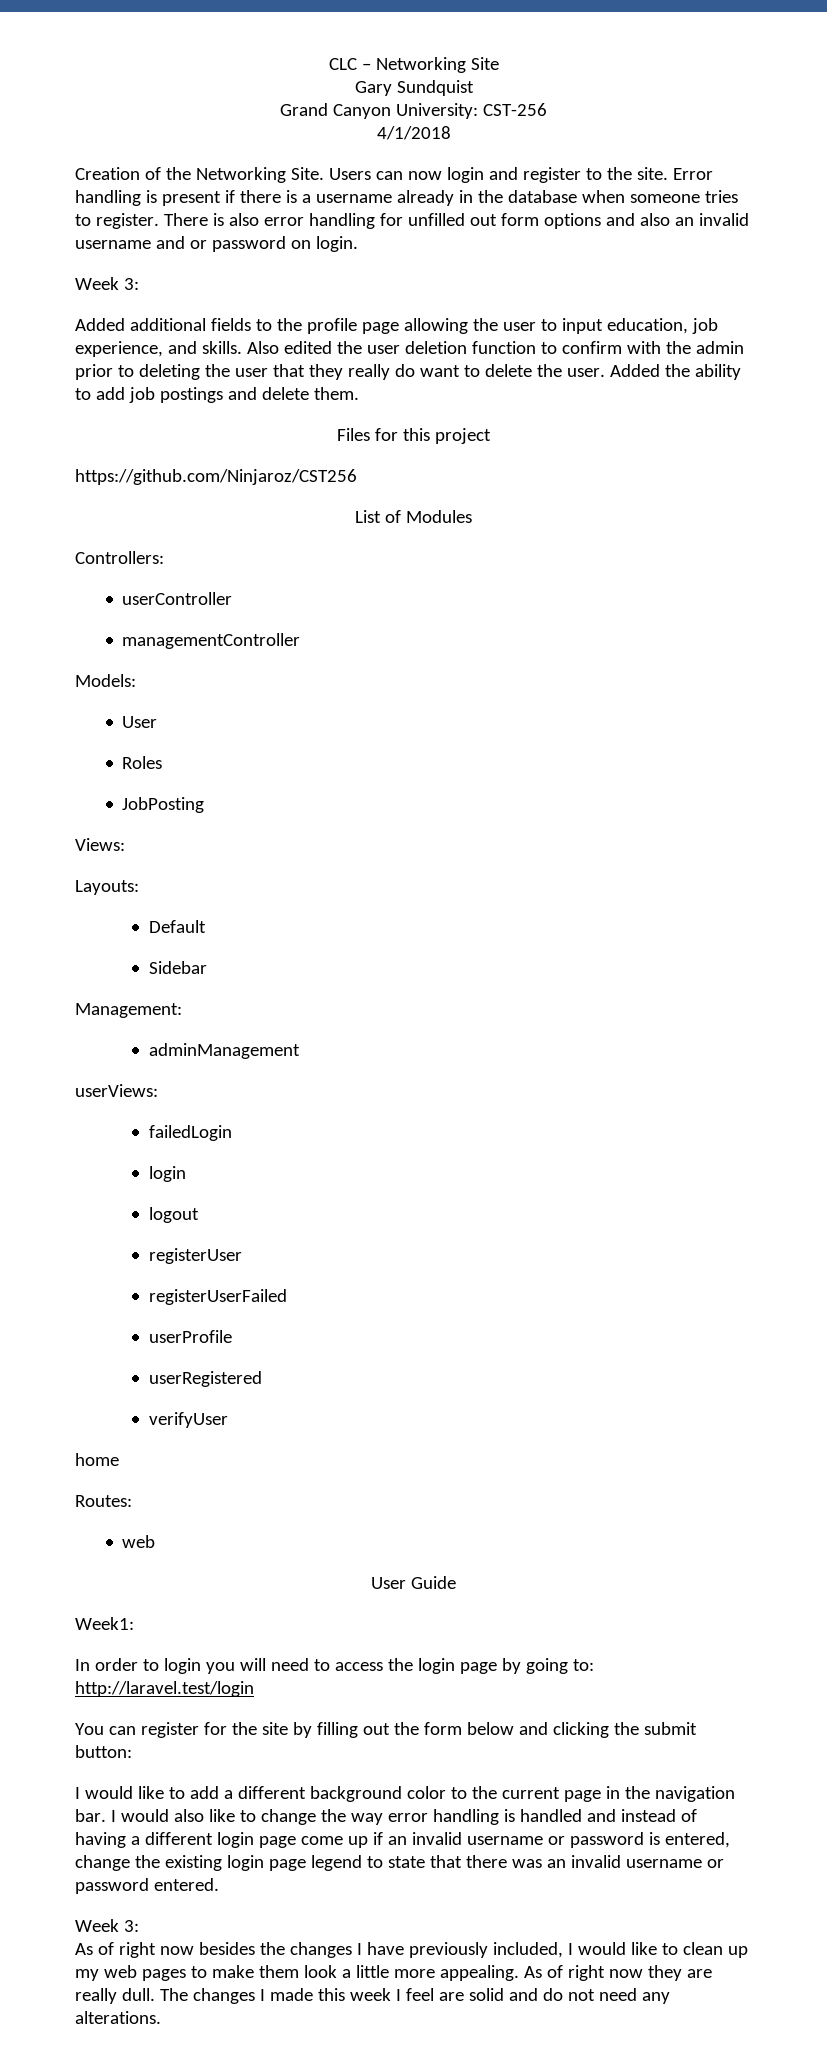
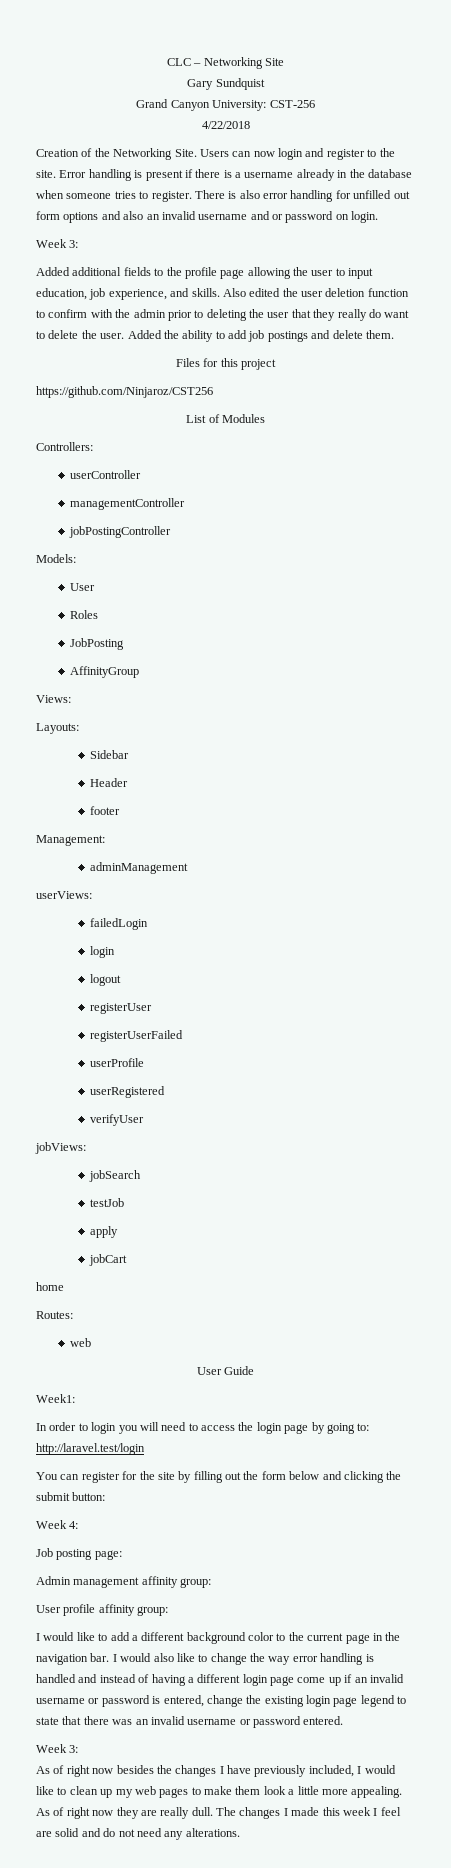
- 4/1/2018
+ 4/22/2018
+ jobPostingController
+ AffinityGroup
- Default
  Sidebar
+ Header
+ footer
+ jobViews:
+ jobSearch
+ testJob
+ apply
+ jobCart
+ Week 4:
+ Job posting page:
+ Admin management affinity group:
+ User profile affinity group:

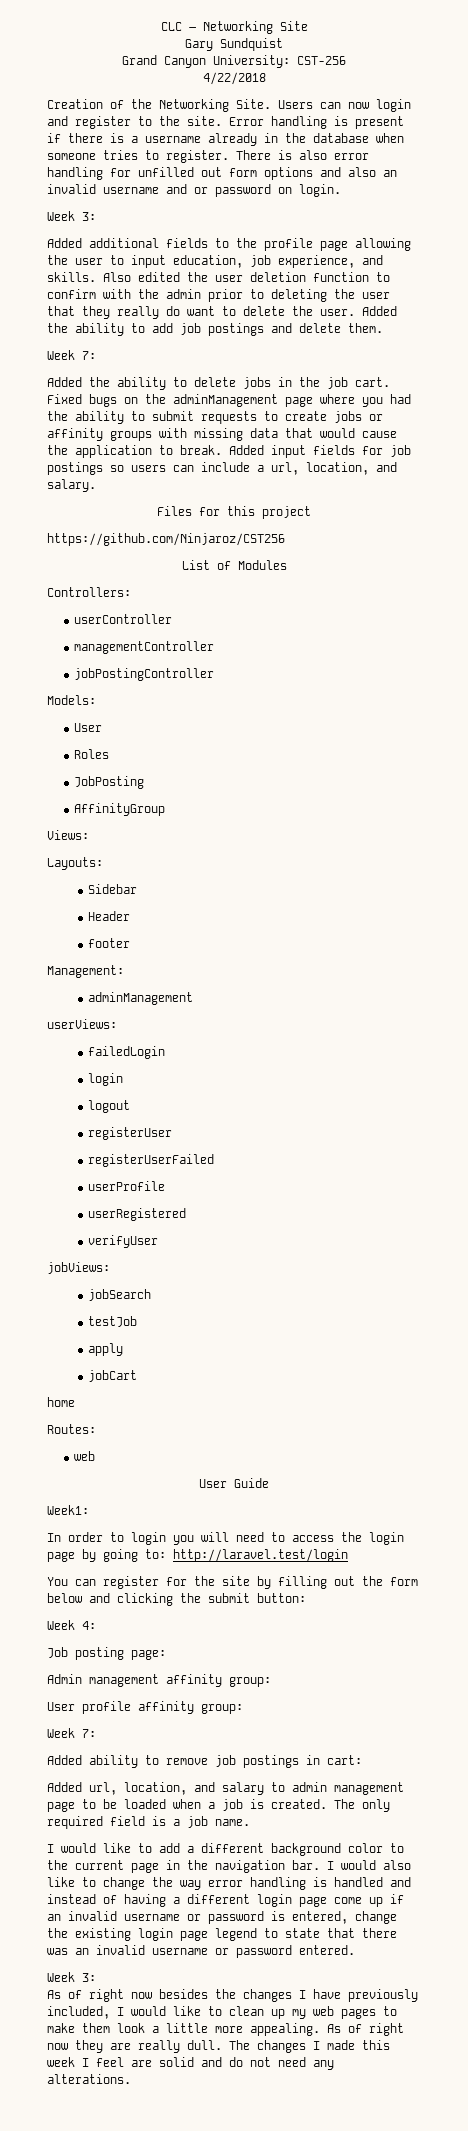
  Added the ability to add job postings and delete them.
+ Week 7:
+ Added the ability to delete jobs in the job cart. Fixed bugs on the adminManagement page where you had the ability to submit requests to create jobs or affinity groups with missing data that would cause the application to break. Added input fields for job postings so users can include a url, location, and salary.
  User profile affinity group:
+ Week 7:
+ Added ability to remove job postings in cart:
+ Added url, location, and salary to admin management page to be loaded when a job is created. The only required field is a job name.

